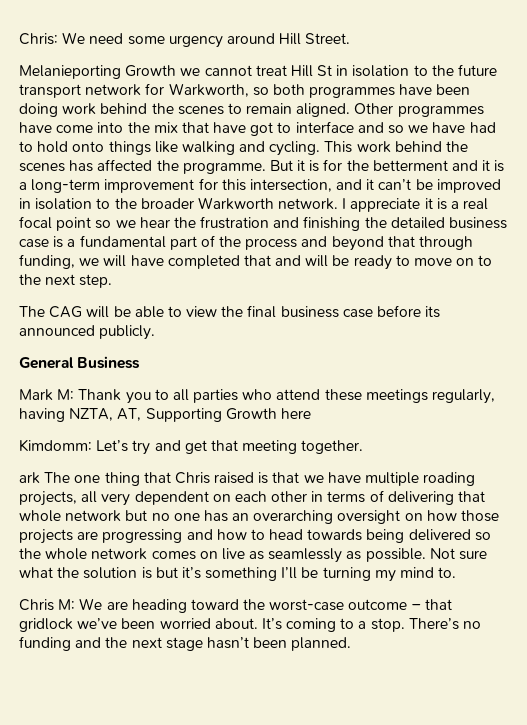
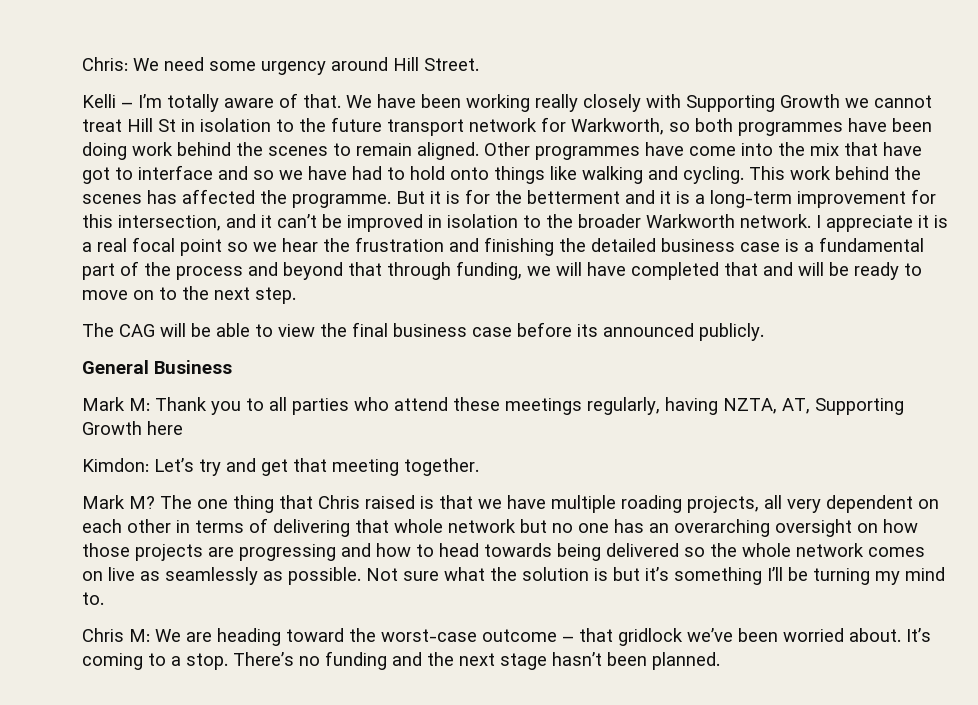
- Melanieporting Growth we cannot treat Hill St in isolation to the future transport network for Warkworth, so both programmes have been doing work behind the scenes to remain aligned.
+ Kelli – I’m totally aware of that. We have been working really closely with Supporting Growth we cannot treat Hill St in isolation to the future transport network for Warkworth, so both programmes have been doing work behind the scenes to remain aligned.
- Kimdomm: Let’s try and get that meeting together.
+ Kimdon: Let’s try and get that meeting together.
- ark The one thing that Chris raised is that we have multiple roading projects, all very dependent on each other in terms of delivering that whole network but no one has an overarching oversight on how those projects are progressing and how to head towards being delivered so the whole network comes on live as seamlessly as possible.
+ Mark M? The one thing that Chris raised is that we have multiple roading projects, all very dependent on each other in terms of delivering that whole network but no one has an overarching oversight on how those projects are progressing and how to head towards being delivered so the whole network comes on live as seamlessly as possible.

